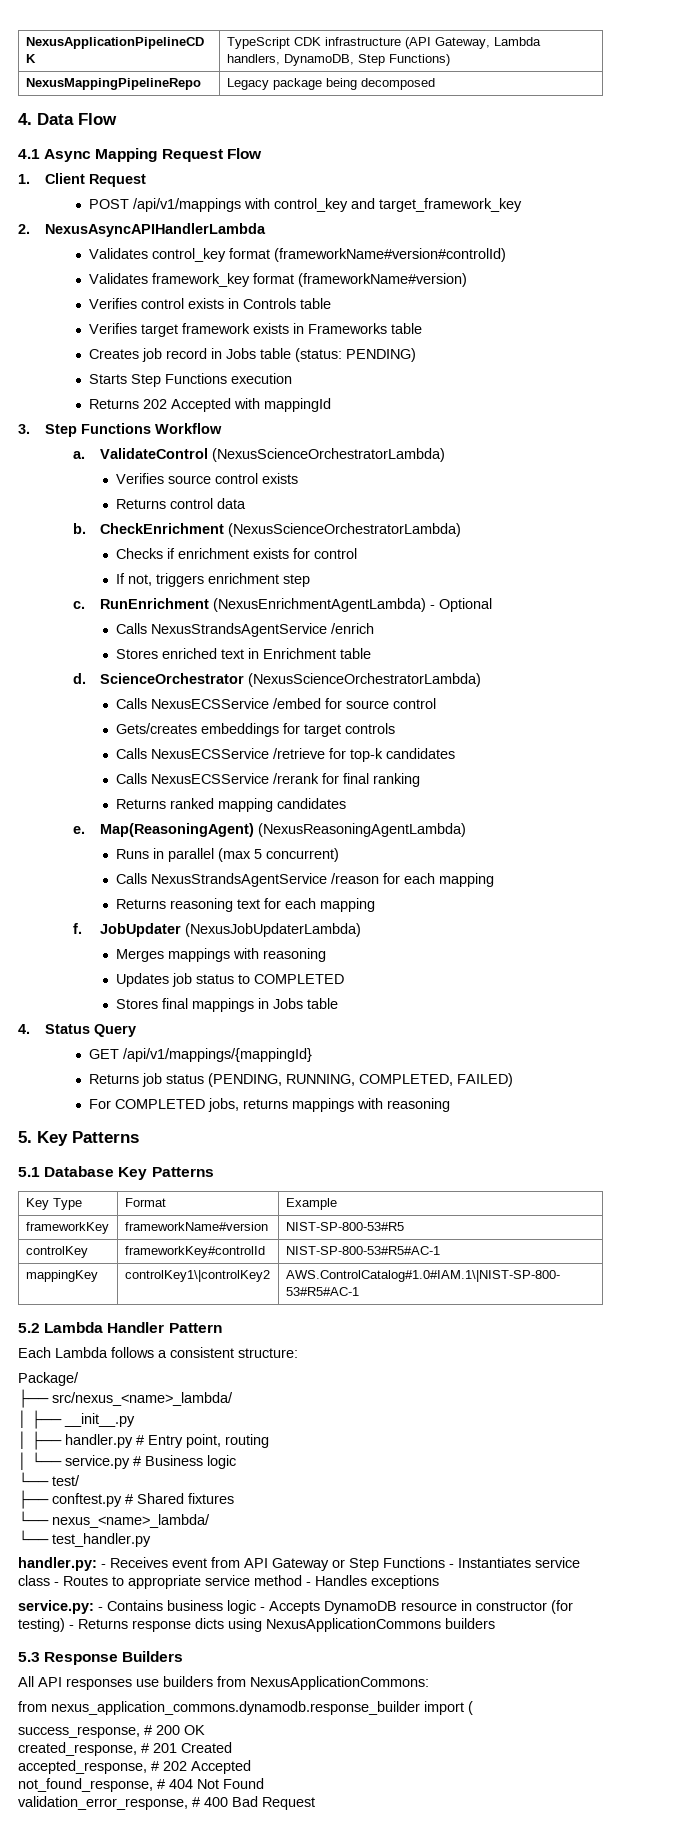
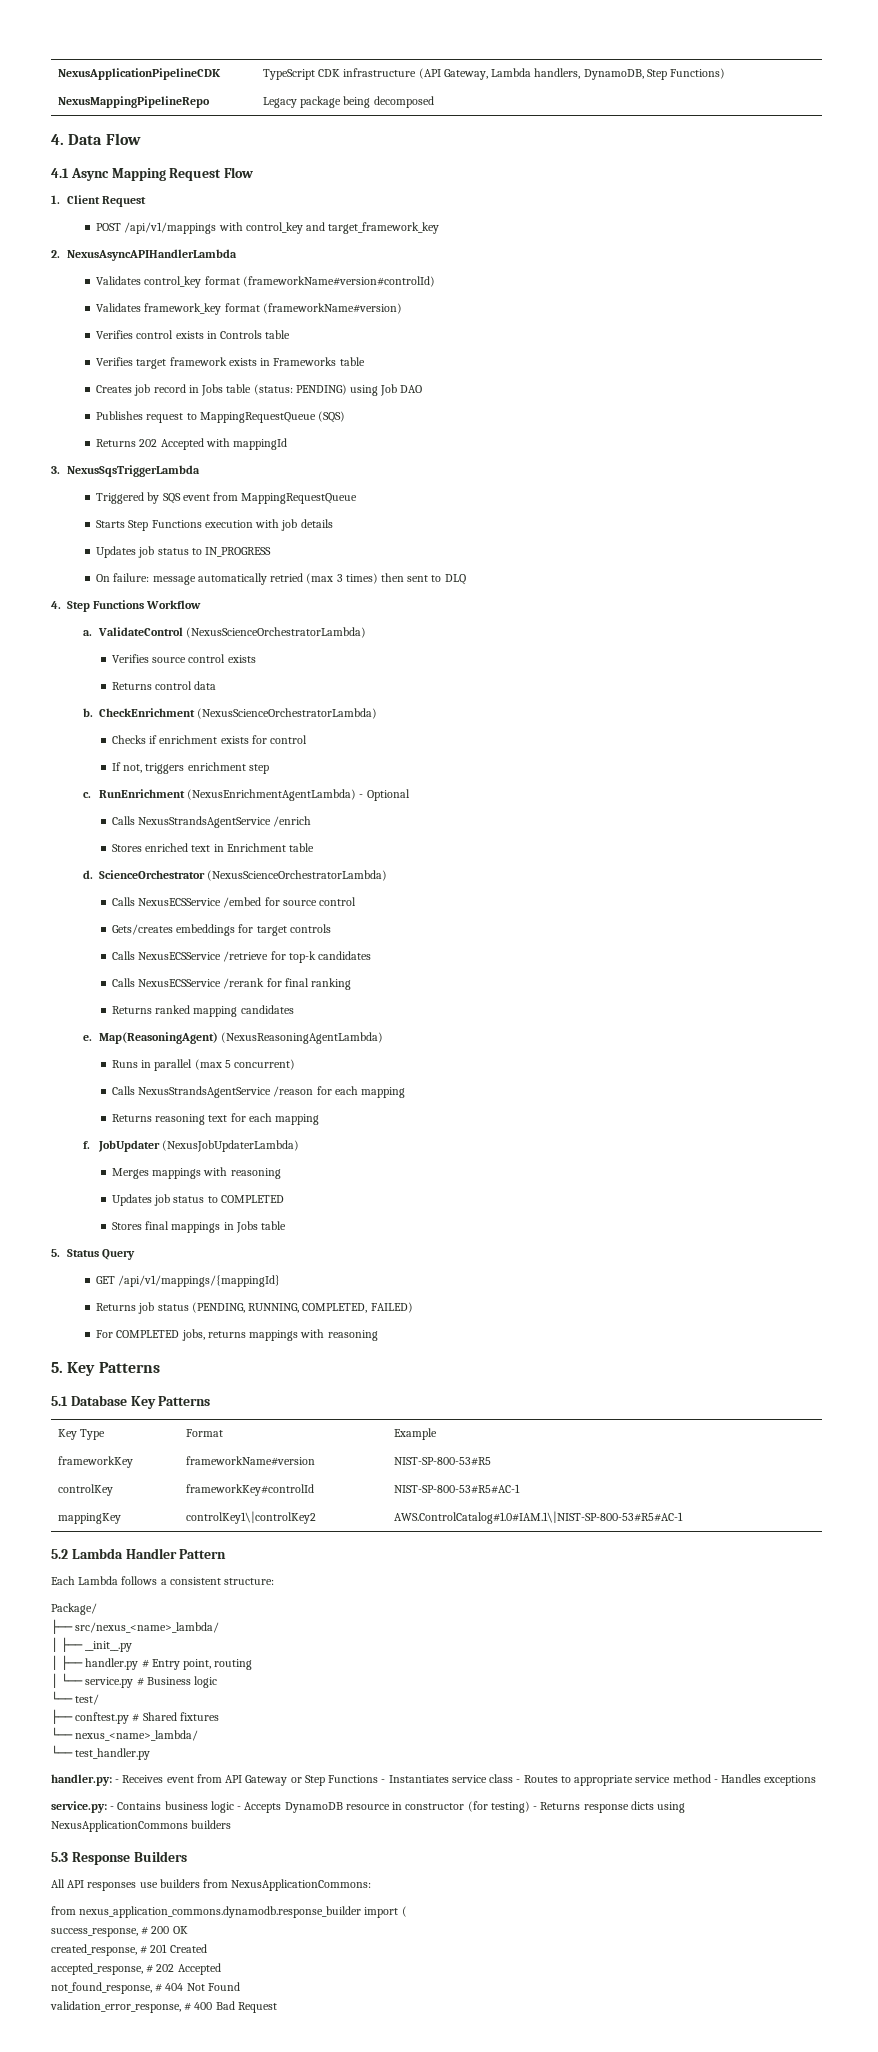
- Creates job record in Jobs table (status: PENDING)
- Starts Step Functions execution
+ Creates job record in Jobs table (status: PENDING) using Job DAO
+ Publishes request to MappingRequestQueue (SQS)
- 3. Step Functions Workflow
+ 3. NexusSqsTriggerLambda
+ Triggered by SQS event from MappingRequestQueue
+ Starts Step Functions execution with job details
+ Updates job status to IN_PROGRESS
+ On failure: message automatically retried (max 3 times) then sent to DLQ
+ 4. Step Functions Workflow
- 4. Status Query
+ 5. Status Query

